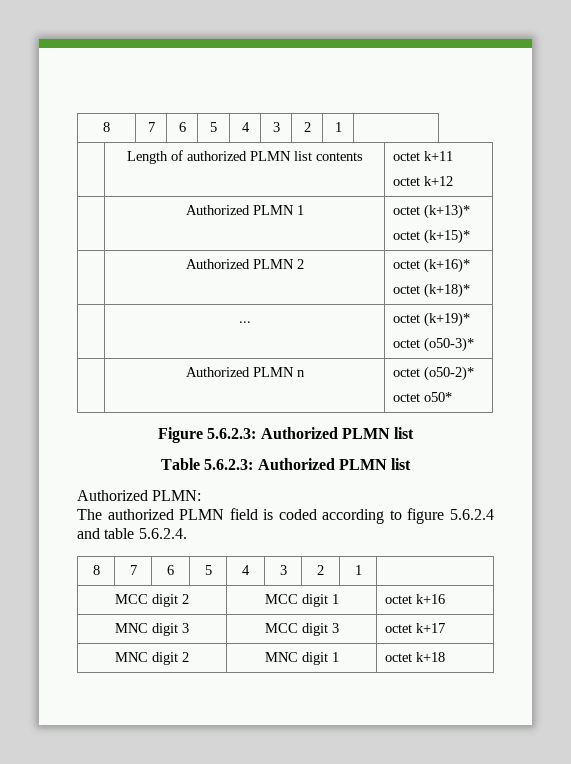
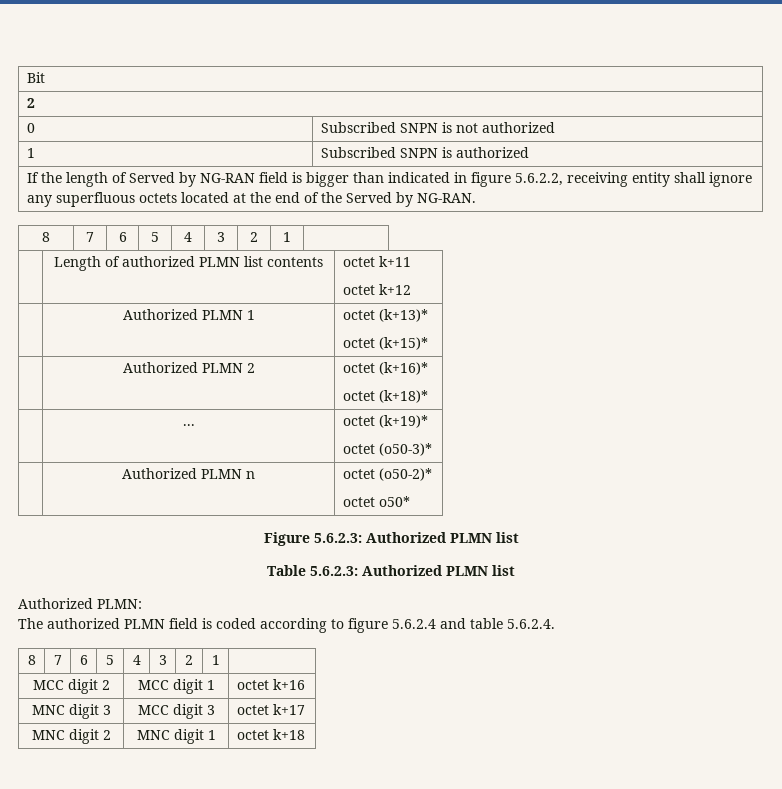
+ Bit
+ 2
+ 0 | Subscribed SNPN is not authorized
+ 1 | Subscribed SNPN is authorized
+ If the length of Served by NG-RAN field is bigger than indicated in figure 5.6.2.2, receiving entity shall ignore any superfluous octets located at the end of the Served by NG-RAN.

